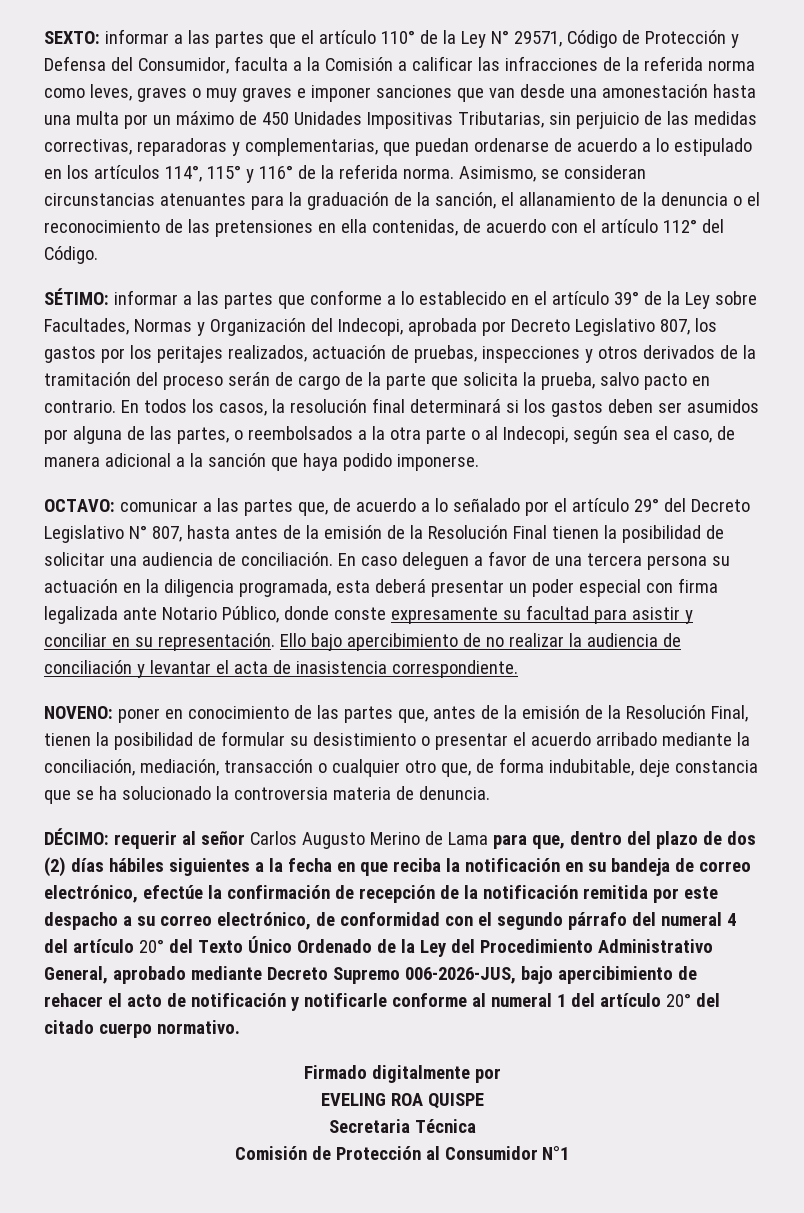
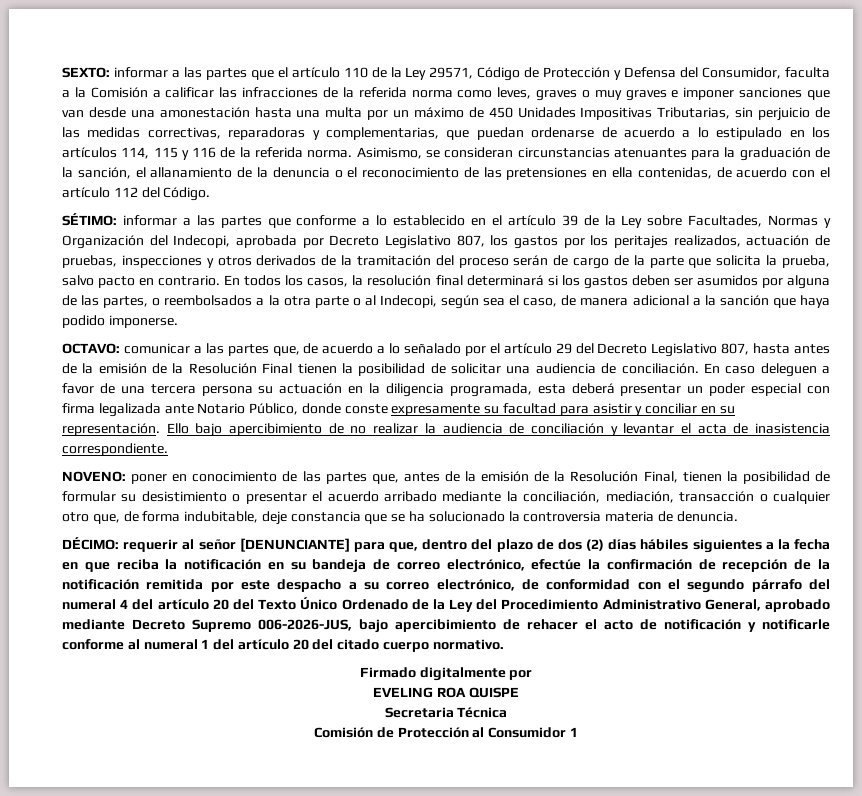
- informar a las partes que el artículo 110° de la Ley N° 29571, Código de Protección y Defensa del Consumidor, faculta a la Comisión a calificar las infracciones de la referida norma como leves, graves o muy graves e imponer sanciones que van desde una amonestación hasta una multa por un máximo de 450 Unidades Impositivas Tributarias, sin perjuicio de las medidas correctivas, reparadoras y complementarias, que puedan ordenarse de acuerdo a lo estipulado en los artículos 114°, 115° y 116° de la referida norma.
+ informar a las partes que el artículo 110 de la Ley 29571, Código de Protección y Defensa del Consumidor, faculta a la Comisión a calificar las infracciones de la referida norma como leves, graves o muy graves e imponer sanciones que van desde una amonestación hasta una multa por un máximo de 450 Unidades Impositivas Tributarias, sin perjuicio de las medidas correctivas, reparadoras y complementarias, que puedan ordenarse de acuerdo a lo estipulado en los artículos 114, 115 y 116 de la referida norma.
- Asimismo, se consideran circunstancias atenuantes para la graduación de la sanción, el allanamiento de la denuncia o el reconocimiento de las pretensiones en ella contenidas, de acuerdo con el artículo 112° del Código.
+ Asimismo, se consideran circunstancias atenuantes para la graduación de la sanción, el allanamiento de la denuncia o el reconocimiento de las pretensiones en ella contenidas, de acuerdo con el artículo 112 del Código.
- SÉTIMO: informar a las partes que conforme a lo establecido en el artículo 39° de la Ley sobre Facultades, Normas y Organización del Indecopi, aprobada por Decreto Legislativo 807, los gastos por los peritajes realizados, actuación de pruebas, inspecciones y otros derivados de la tramitación del proceso serán de cargo de la parte que solicita la prueba, salvo pacto en contrario.
+ SÉTIMO: informar a las partes que conforme a lo establecido en el artículo 39 de la Ley sobre Facultades, Normas y Organización del Indecopi, aprobada por Decreto Legislativo 807, los gastos por los peritajes realizados, actuación de pruebas, inspecciones y otros derivados de la tramitación del proceso serán de cargo de la parte que solicita la prueba, salvo pacto en contrario.
- OCTAVO: comunicar a las partes que, de acuerdo a lo señalado por el artículo 29° del Decreto Legislativo N° 807, hasta antes de la emisión de la Resolución Final tienen la posibilidad de solicitar una audiencia de conciliación.
+ OCTAVO: comunicar a las partes que, de acuerdo a lo señalado por el artículo 29 del Decreto Legislativo 807, hasta antes de la emisión de la Resolución Final tienen la posibilidad de solicitar una audiencia de conciliación.
- requerir al señor Carlos Augusto Merino de Lama para que, dentro del plazo de dos (2) días hábiles siguientes a la fecha en que reciba la notificación en su bandeja de correo electrónico, efectúe la confirmación de recepción de la notificación remitida por este despacho a su correo electrónico, de conformidad con el segundo párrafo del numeral 4 del artículo 20° del Texto Único Ordenado de la Ley del Procedimiento Administrativo General, aprobado mediante Decreto Supremo 006-2026-JUS, bajo apercibimiento de rehacer el acto de notificación y notificarle conforme al numeral 1 del artículo 20° del citado cuerpo normativo.
+ requerir al señor [DENUNCIANTE] para que, dentro del plazo de dos (2) días hábiles siguientes a la fecha en que reciba la notificación en su bandeja de correo electrónico, efectúe la confirmación de recepción de la notificación remitida por este despacho a su correo electrónico, de conformidad con el segundo párrafo del numeral 4 del artículo 20 del Texto Único Ordenado de la Ley del Procedimiento Administrativo General, aprobado mediante Decreto Supremo 006-2026-JUS, bajo apercibimiento de rehacer el acto de notificación y notificarle conforme al numeral 1 del artículo 20 del citado cuerpo normativo.
- Comisión de Protección al Consumidor N°1
+ Comisión de Protección al Consumidor 1

